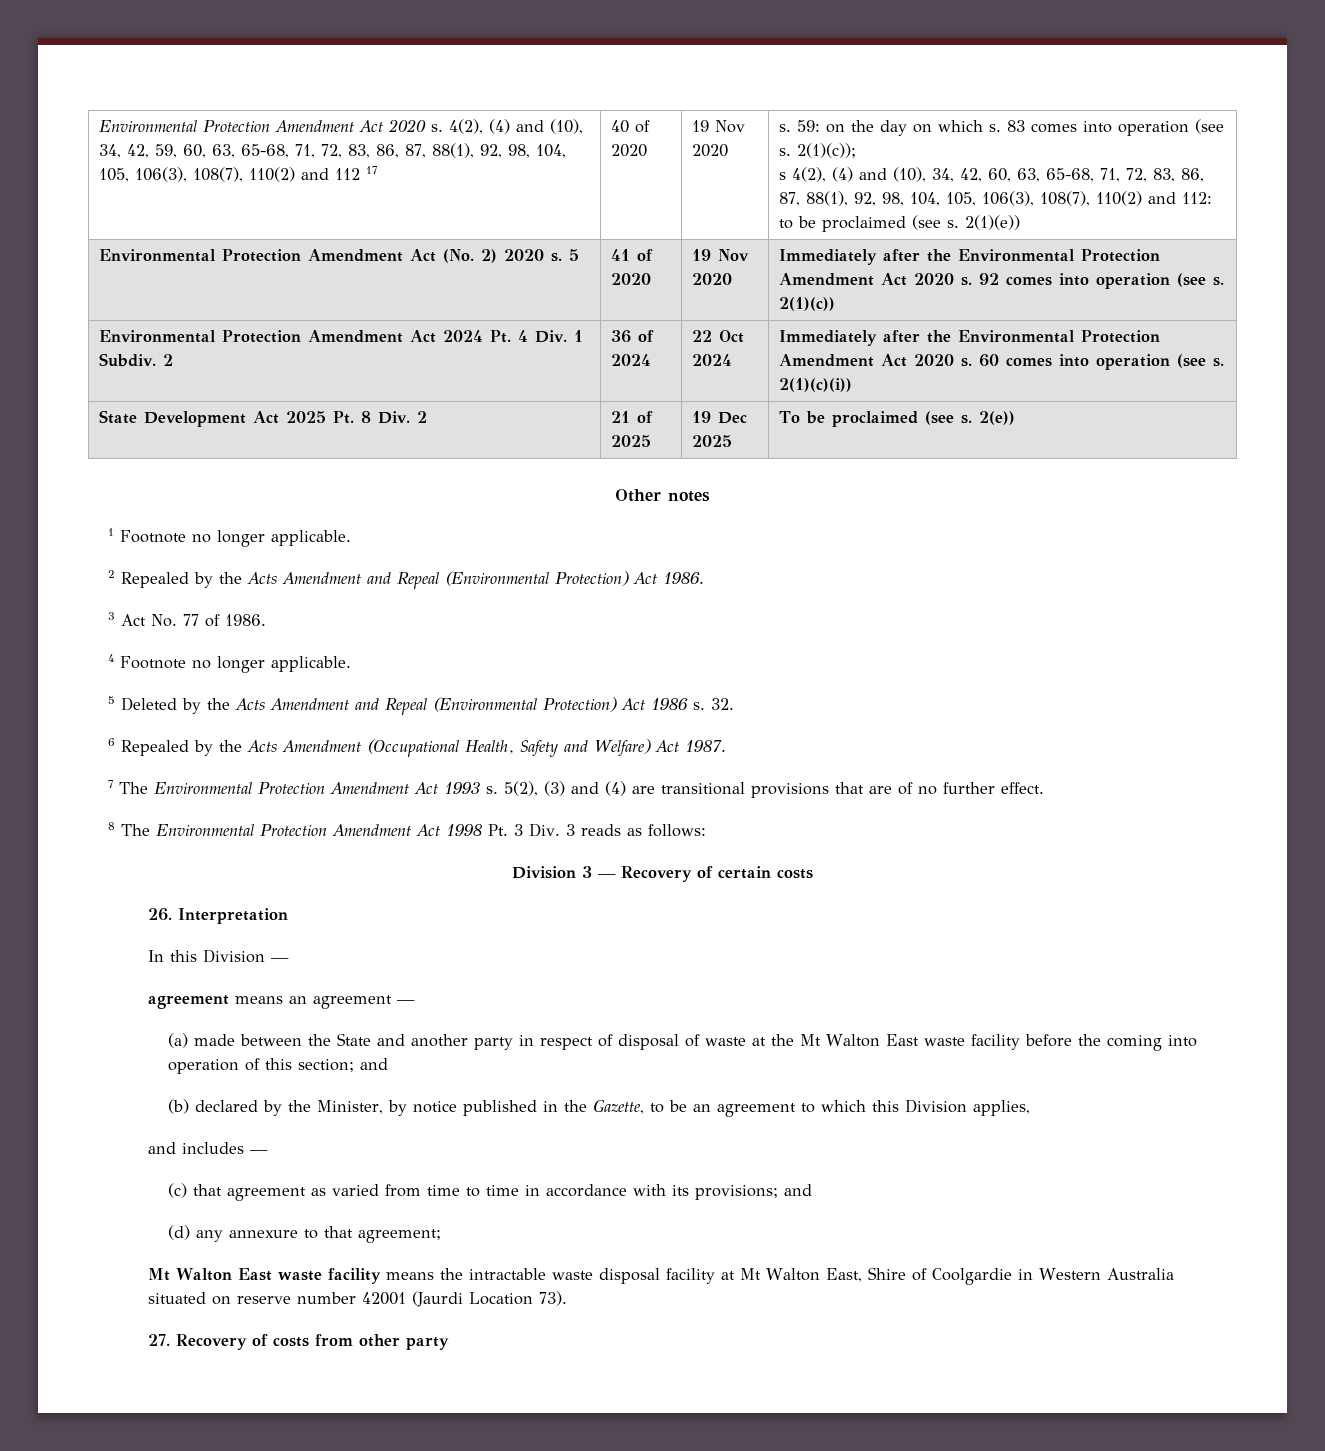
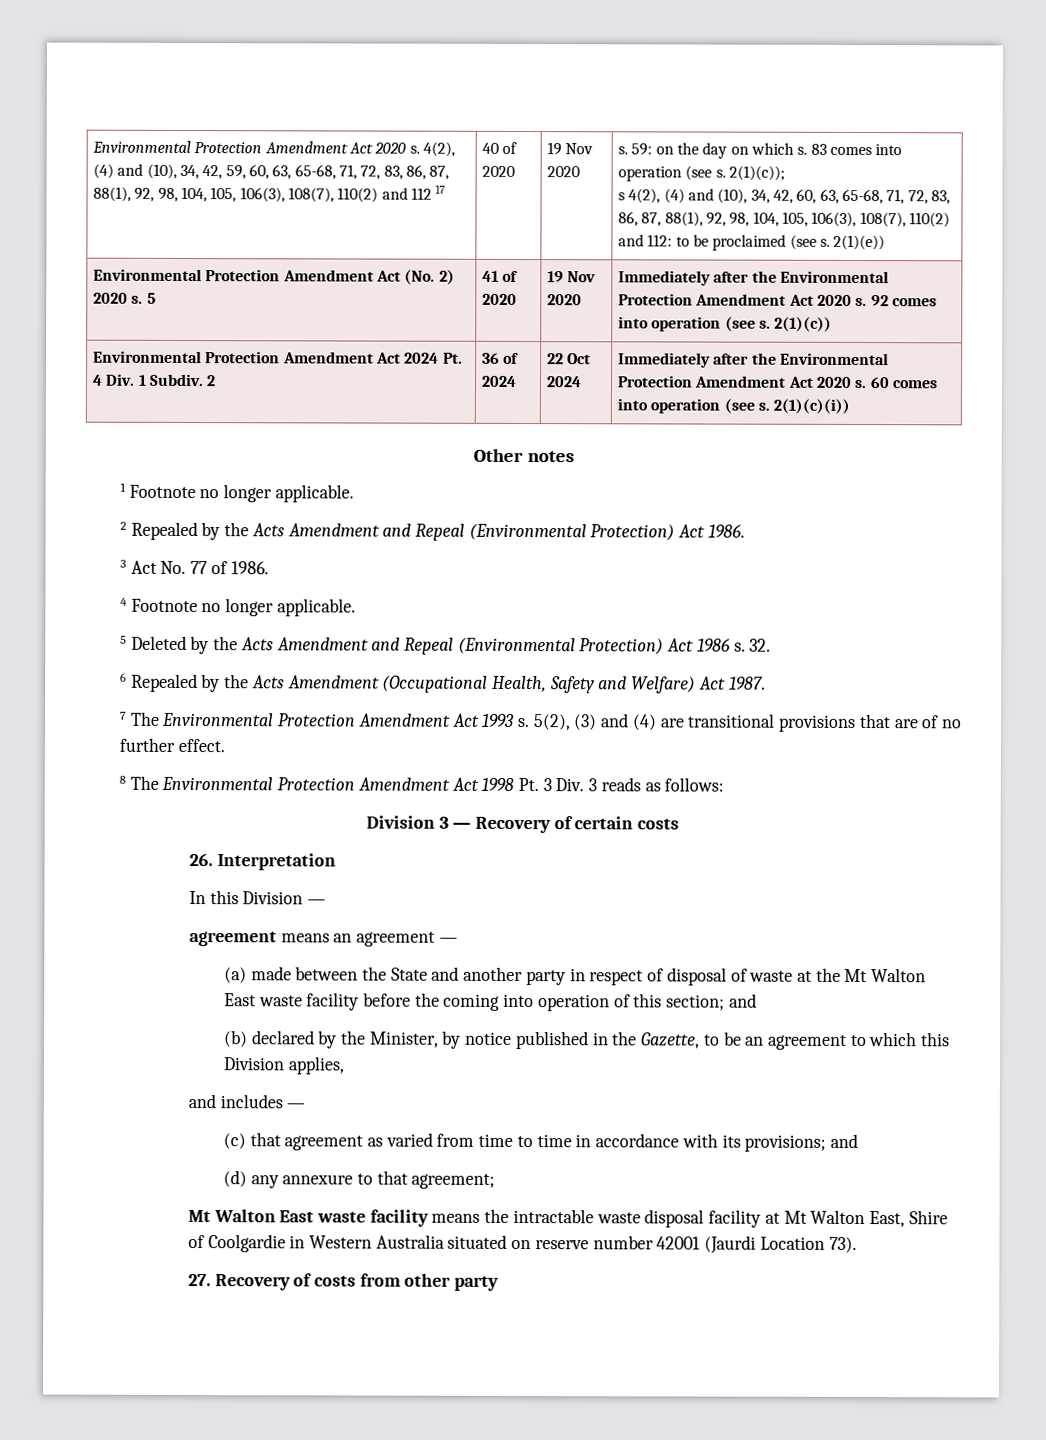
- State Development Act 2025 Pt. 8 Div. 2 | 21 of 2025 | 19 Dec 2025 | To be proclaimed (see s. 2(e))

